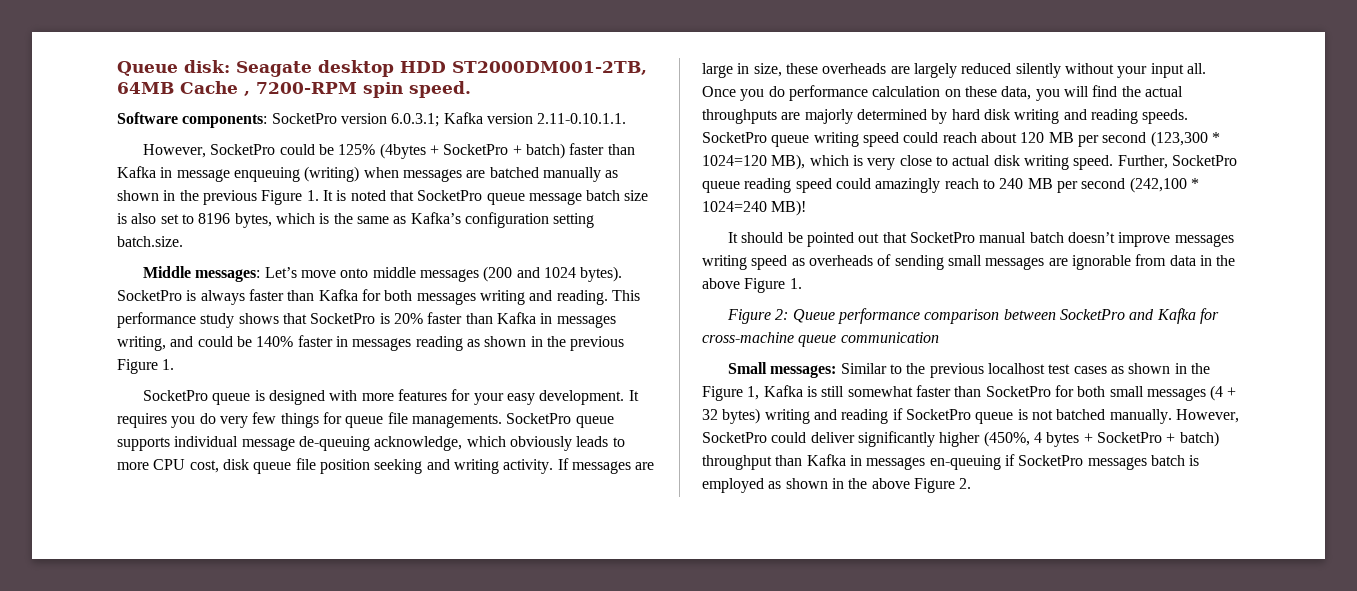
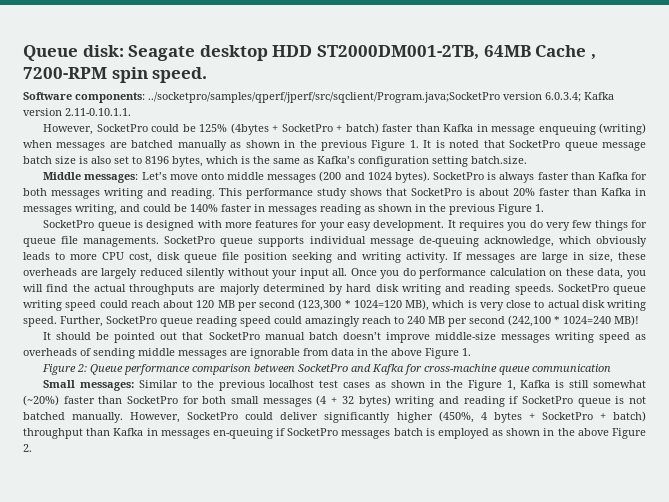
- Software components: SocketPro version 6.0.3.1; Kafka version 2.11-0.10.1.1.
+ Software components: ../socketpro/samples/qperf/jperf/src/sqclient/Program.java;SocketPro version 6.0.3.4; Kafka version 2.11-0.10.1.1.
- This performance study shows that SocketPro is 20% faster than Kafka in messages writing, and could be 140% faster in messages reading as shown in the previous Figure 1.
+ This performance study shows that SocketPro is about 20% faster than Kafka in messages writing, and could be 140% faster in messages reading as shown in the previous Figure 1.
- It should be pointed out that SocketPro manual batch doesn’t improve messages writing speed as overheads of sending small messages are ignorable from data in the above Figure 1.
+ It should be pointed out that SocketPro manual batch doesn’t improve middle-size messages writing speed as overheads of sending middle messages are ignorable from data in the above Figure 1.
- Small messages: Similar to the previous localhost test cases as shown in the Figure 1, Kafka is still somewhat faster than SocketPro for both small messages (4 + 32 bytes) writing and reading if SocketPro queue is not batched manually.
+ Small messages: Similar to the previous localhost test cases as shown in the Figure 1, Kafka is still somewhat (~20%) faster than SocketPro for both small messages (4 + 32 bytes) writing and reading if SocketPro queue is not batched manually.

